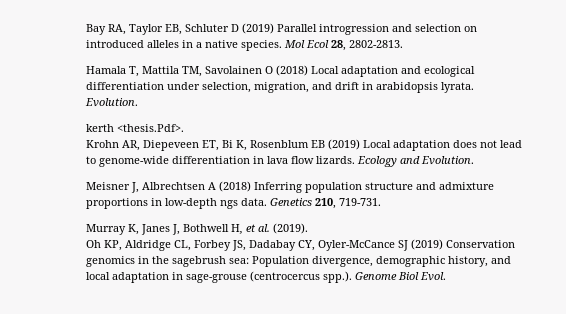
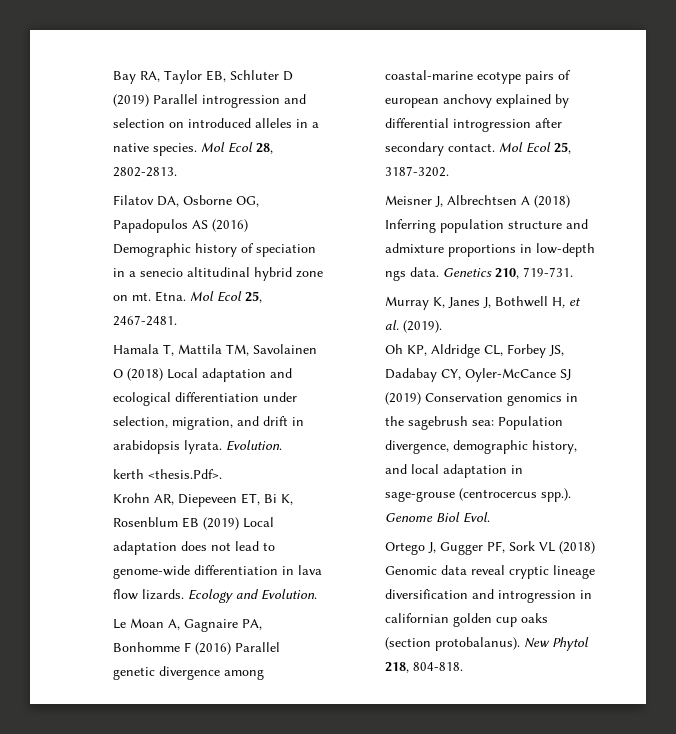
+ Filatov DA, Osborne OG, Papadopulos AS (2016) Demographic history of speciation in a senecio altitudinal hybrid zone on mt. Etna. Mol Ecol 25, 2467-2481.
+ Le Moan A, Gagnaire PA, Bonhomme F (2016) Parallel genetic divergence among coastal-marine ecotype pairs of european anchovy explained by differential introgression after secondary contact. Mol Ecol 25, 3187-3202.
+ Ortego J, Gugger PF, Sork VL (2018) Genomic data reveal cryptic lineage diversification and introgression in californian golden cup oaks (section protobalanus). New Phytol 218, 804-818.

